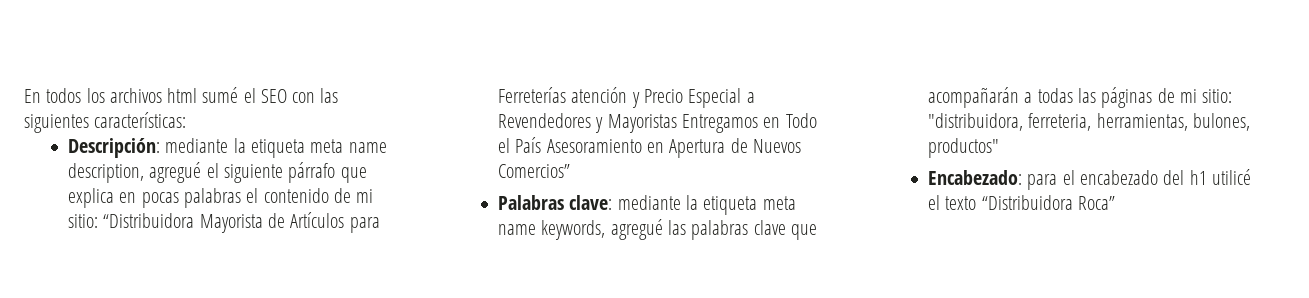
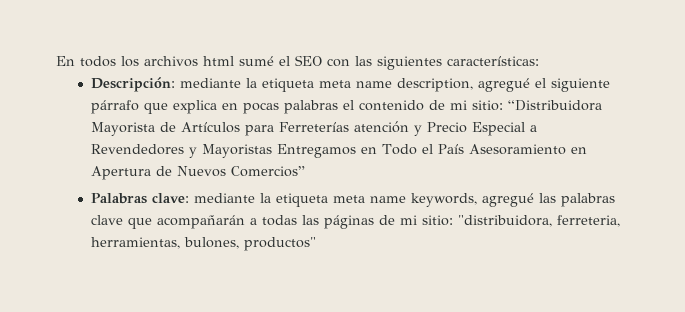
- Encabezado: para el encabezado del h1 utilicé el texto “Distribuidora Roca”

